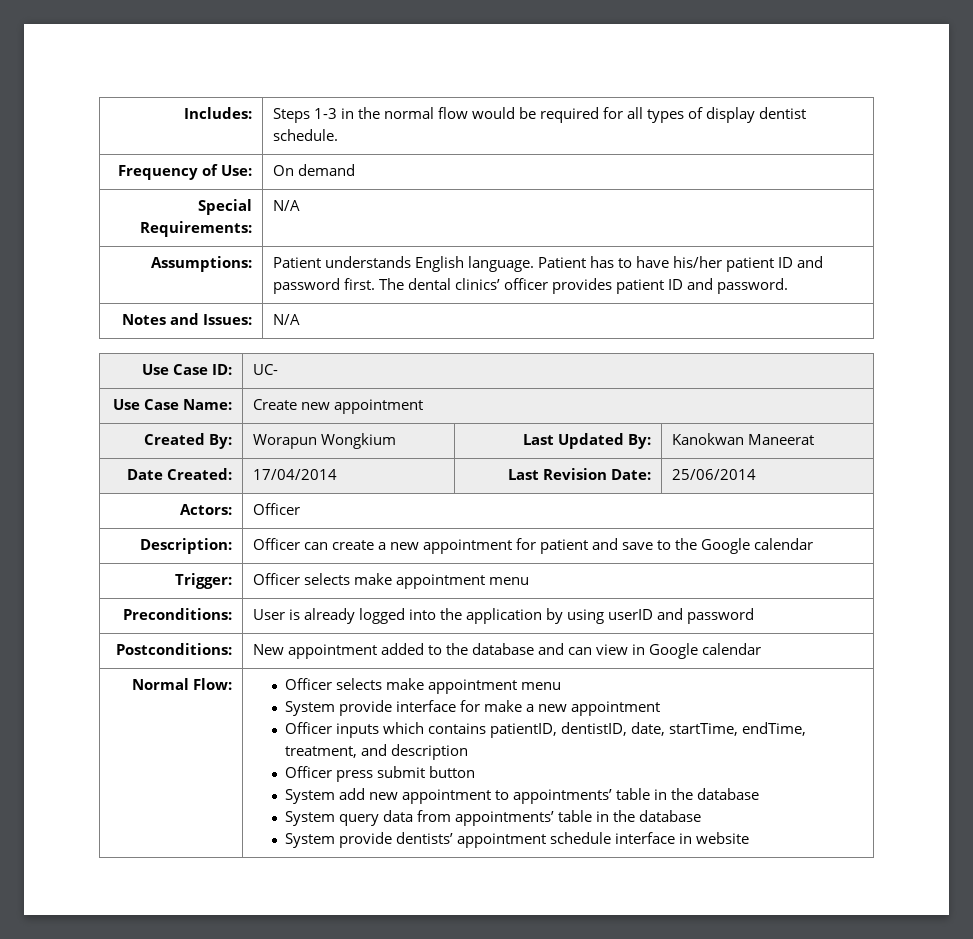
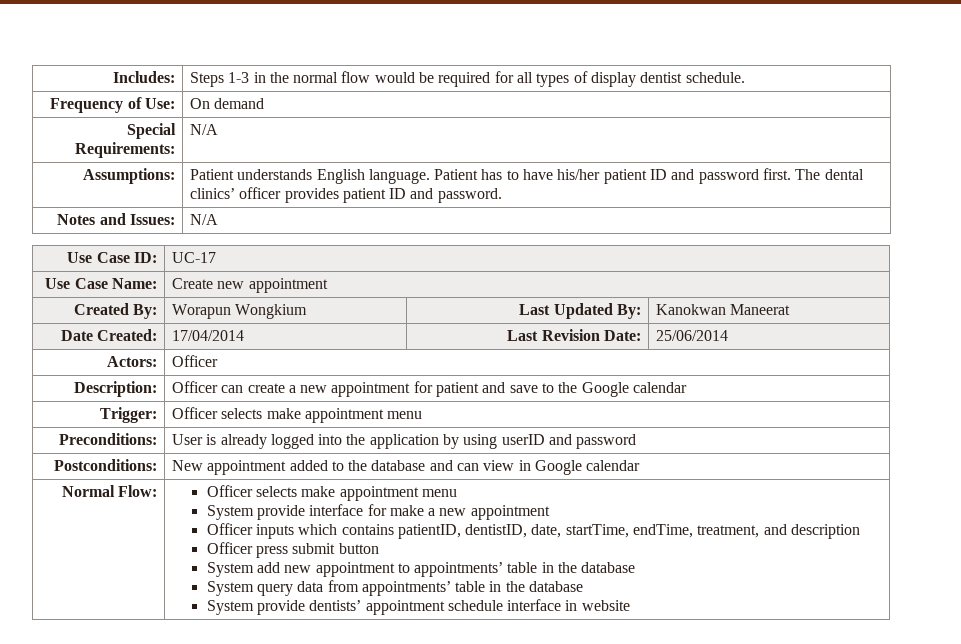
- Use Case ID: | UC-
+ Use Case ID: | UC-17

